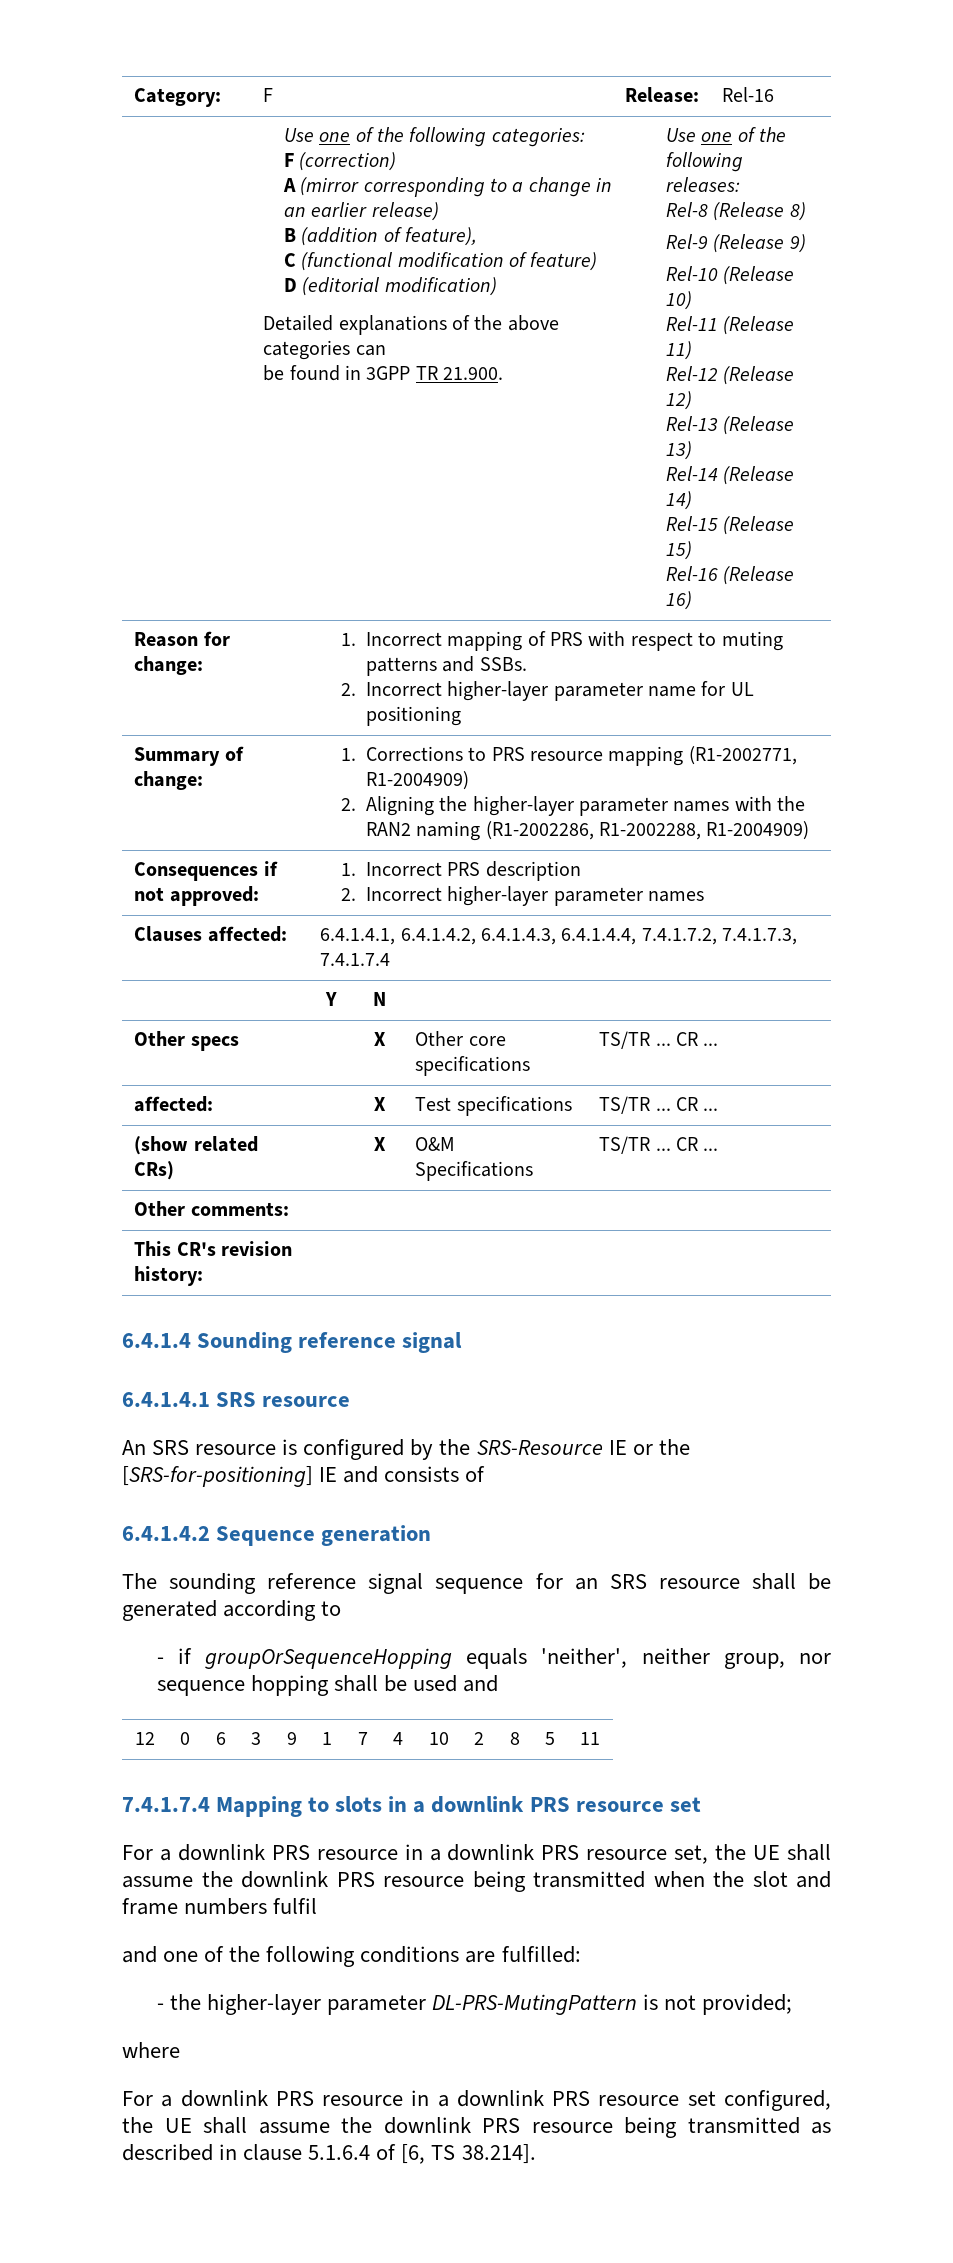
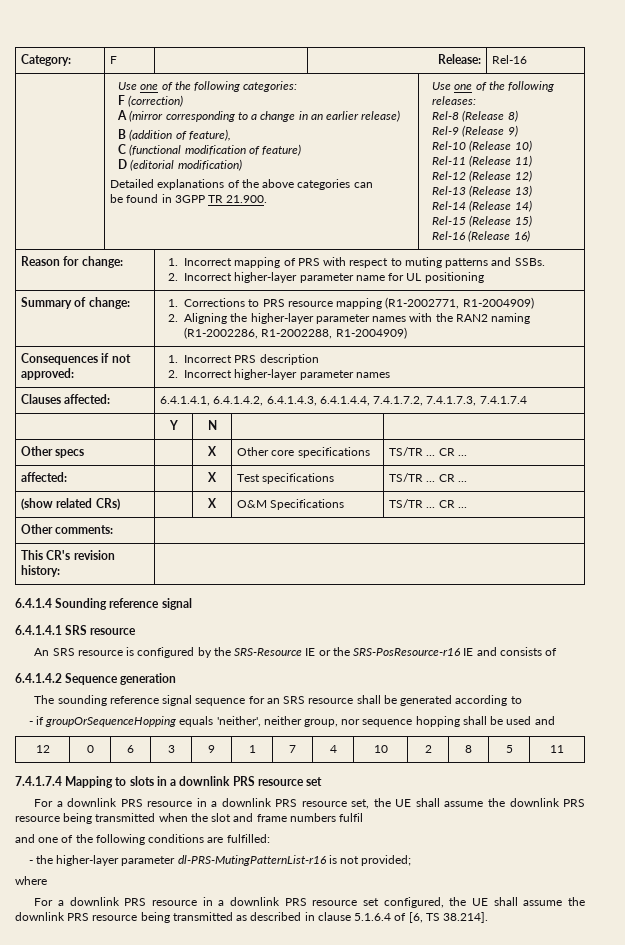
- An SRS resource is configured by the SRS-Resource IE or the [SRS-for-positioning] IE and consists of
+ An SRS resource is configured by the SRS-Resource IE or the SRS-PosResource-r16 IE and consists of
- - the higher-layer parameter DL-PRS-MutingPattern is not provided;
+ - the higher-layer parameter dl-PRS-MutingPatternList-r16 is not provided;

